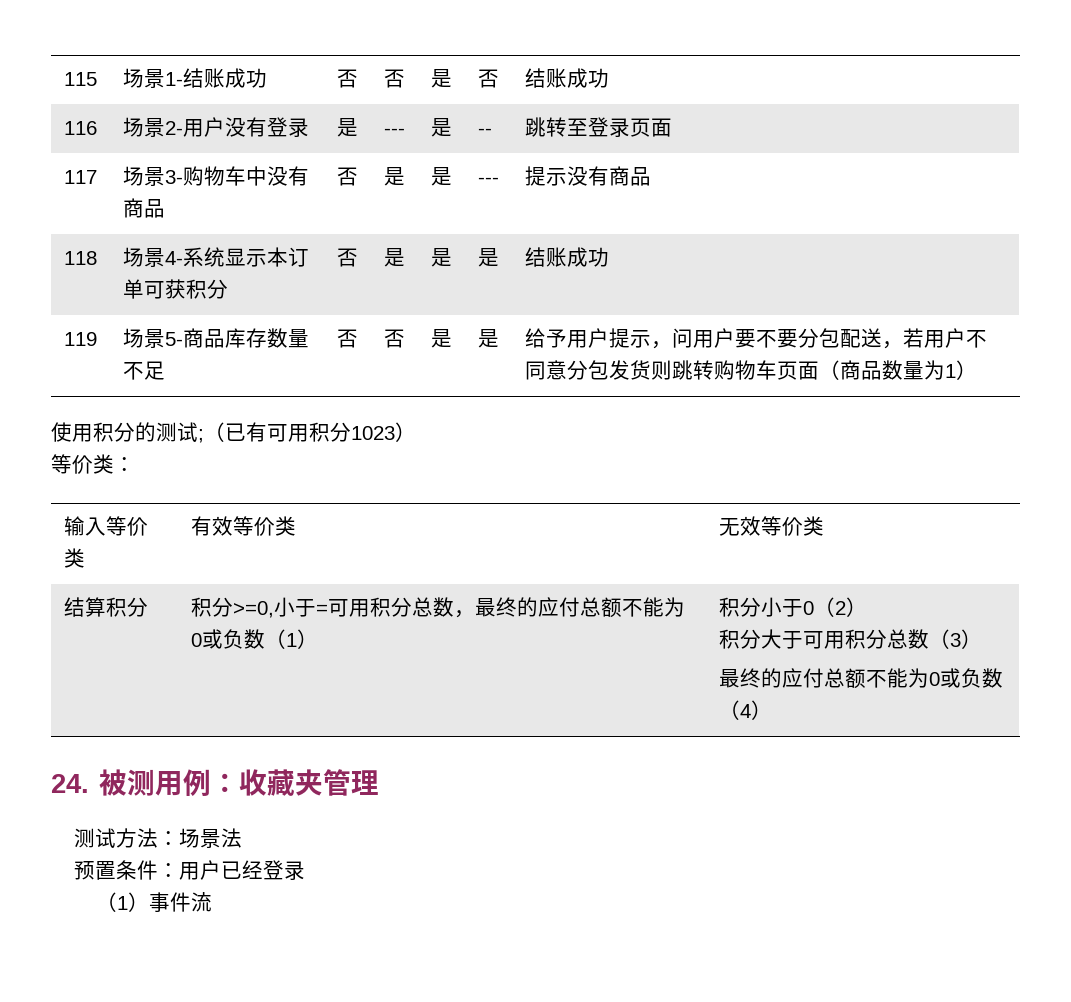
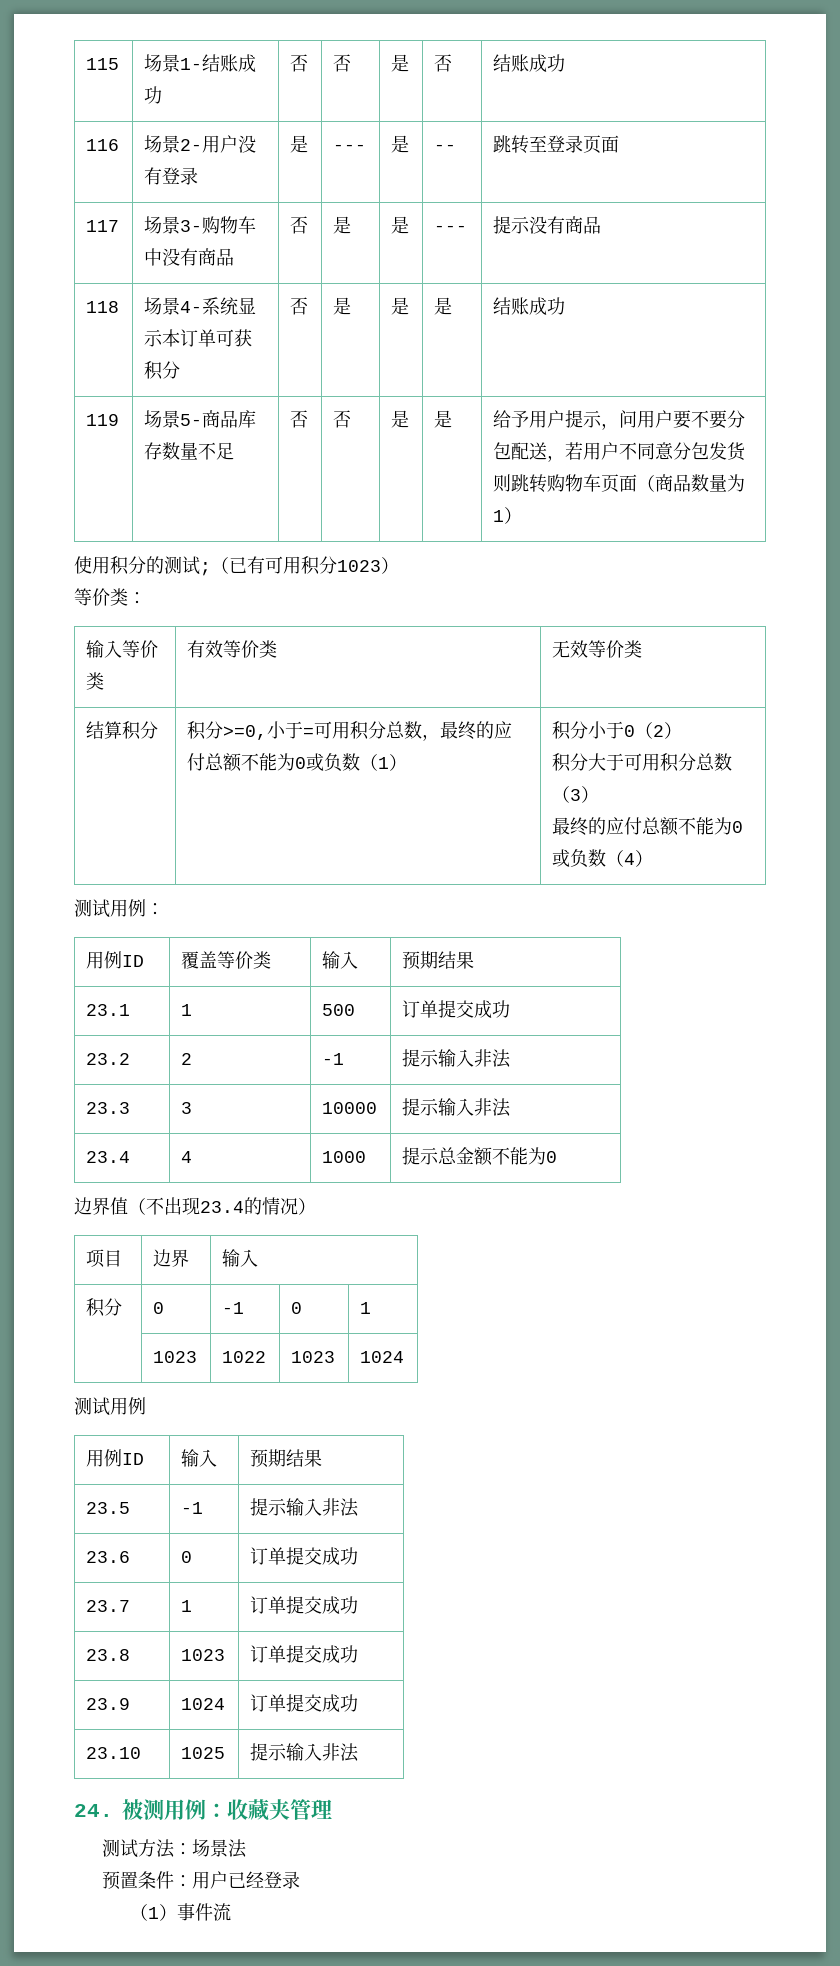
+ 测试用例：
+ 用例ID | 覆盖等价类 | 输入 | 预期结果
+ 23.1 | 1 | 500 | 订单提交成功
+ 23.2 | 2 | -1 | 提示输入非法
+ 23.3 | 3 | 10000 | 提示输入非法
+ 23.4 | 4 | 1000 | 提示总金额不能为0
+ 边界值（不出现23.4的情况）
+ 项目 | 边界 | 输入
+ 积分 | 0 | -1 | 0 | 1
+ | 1023 | 1022 | 1023 | 1024
+ 测试用例
+ 用例ID | 输入 | 预期结果
+ 23.5 | -1 | 提示输入非法
+ 23.6 | 0 | 订单提交成功
+ 23.7 | 1 | 订单提交成功
+ 23.8 | 1023 | 订单提交成功
+ 23.9 | 1024 | 订单提交成功
+ 23.10 | 1025 | 提示输入非法

